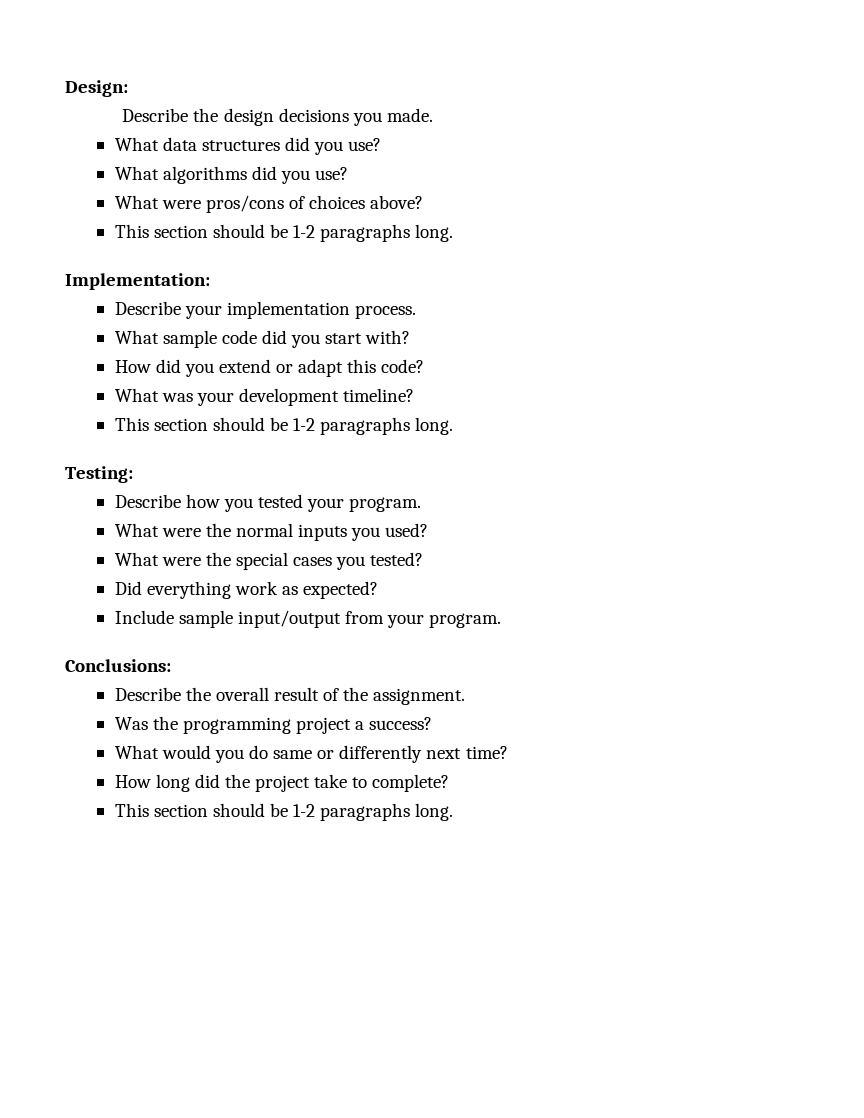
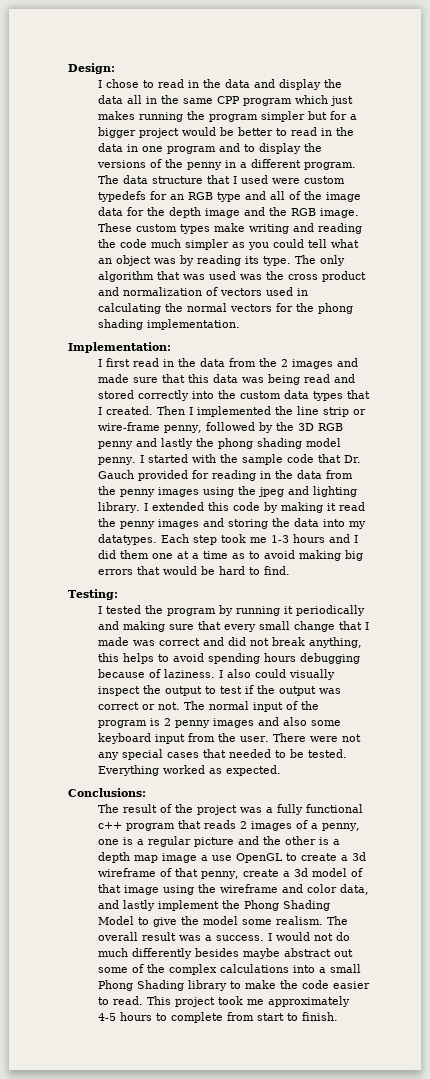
- Describe the design decisions you made.
- What data structures did you use?
- What algorithms did you use?
- What were pros/cons of choices above?
- This section should be 1-2 paragraphs long.
+ I chose to read in the data and display the data all in the same CPP program which just makes running the program simpler but for a bigger project would be better to read in the data in one program and to display the versions of the penny in a different program. The data structure that I used were custom typedefs for an RGB type and all of the image data for the depth image and the RGB image. These custom types make writing and reading the code much simpler as you could tell what an object was by reading its type. The only algorithm that was used was the cross product and normalization of vectors used in calculating the normal vectors for the phong shading implementation.
  Implementation:
- Describe your implementation process.
- What sample code did you start with?
- How did you extend or adapt this code?
- What was your development timeline?
- This section should be 1-2 paragraphs long.
+ I first read in the data from the 2 images and made sure that this data was being read and stored correctly into the custom data types that I created. Then I implemented the line strip or wire-frame penny, followed by the 3D RGB penny and lastly the phong shading model penny. I started with the sample code that Dr. Gauch provided for reading in the data from the penny images using the jpeg and lighting library. I extended this code by making it read the penny images and storing the data into my datatypes. Each step took me 1-3 hours and I did them one at a time as to avoid making big errors that would be hard to find.
  Testing:
- Describe how you tested your program.
- What were the normal inputs you used?
- What were the special cases you tested?
- Did everything work as expected?
- Include sample input/output from your program.
+ I tested the program by running it periodically and making sure that every small change that I made was correct and did not break anything, this helps to avoid spending hours debugging because of laziness. I also could visually inspect the output to test if the output was correct or not. The normal input of the program is 2 penny images and also some keyboard input from the user. There were not any special cases that needed to be tested. Everything worked as expected.
  Conclusions:
- Describe the overall result of the assignment.
- Was the programming project a success?
- What would you do same or differently next time?
- How long did the project take to complete?
- This section should be 1-2 paragraphs long.
+ The result of the project was a fully functional c++ program that reads 2 images of a penny, one is a regular picture and the other is a depth map image a use OpenGL to create a 3d wireframe of that penny, create a 3d model of that image using the wireframe and color data, and lastly implement the Phong Shading Model to give the model some realism. The overall result was a success. I would not do much differently besides maybe abstract out some of the complex calculations into a small Phong Shading library to make the code easier to read. This project took me approximately 4-5 hours to complete from start to finish.

